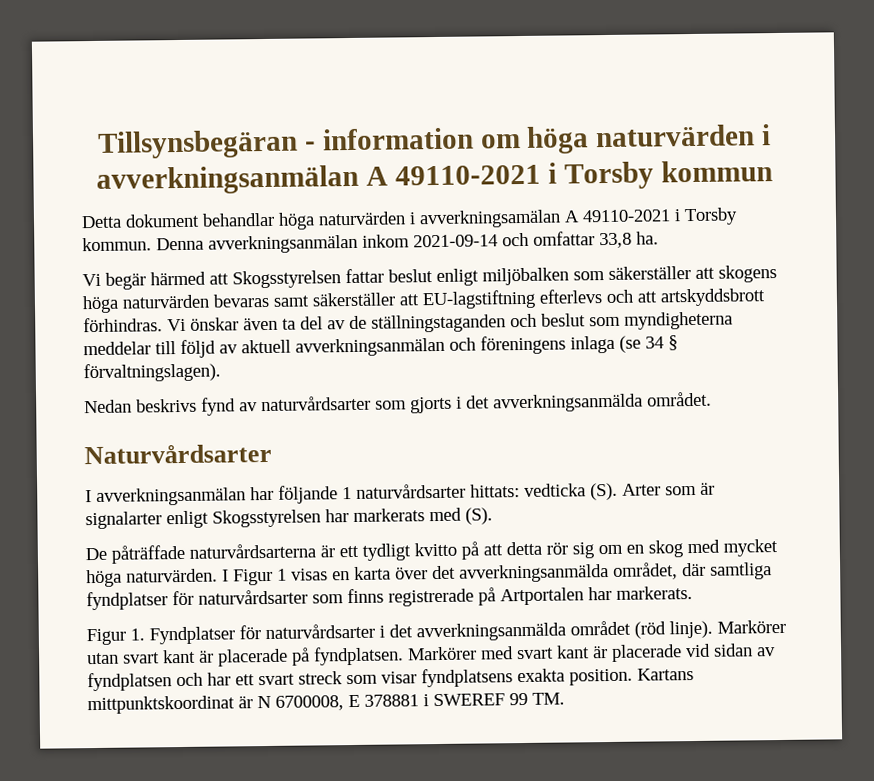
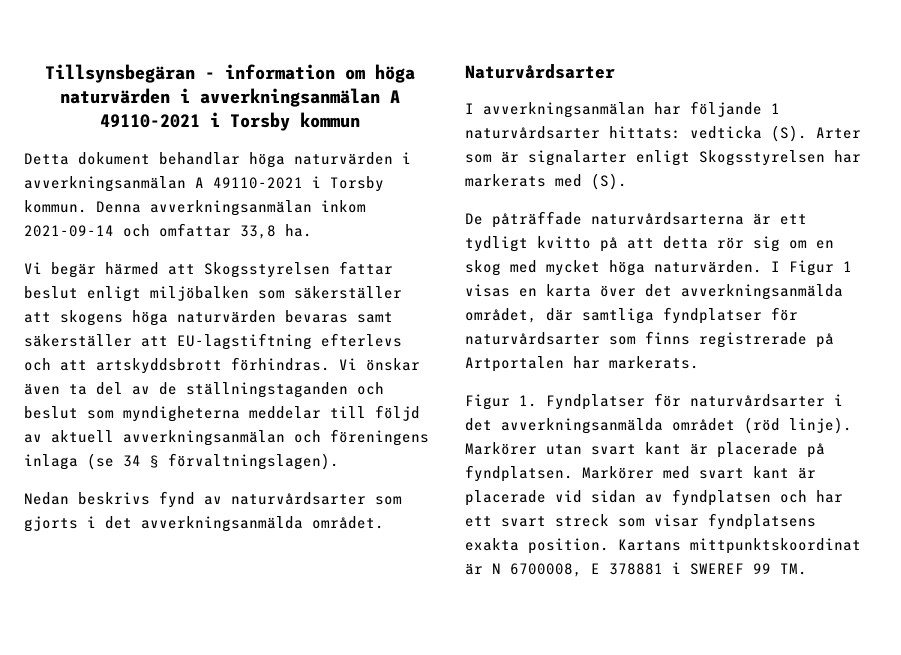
- Detta dokument behandlar höga naturvärden i avverkningsamälan A 49110-2021 i Torsby kommun.
+ Detta dokument behandlar höga naturvärden i avverkningsanmälan A 49110-2021 i Torsby kommun.

